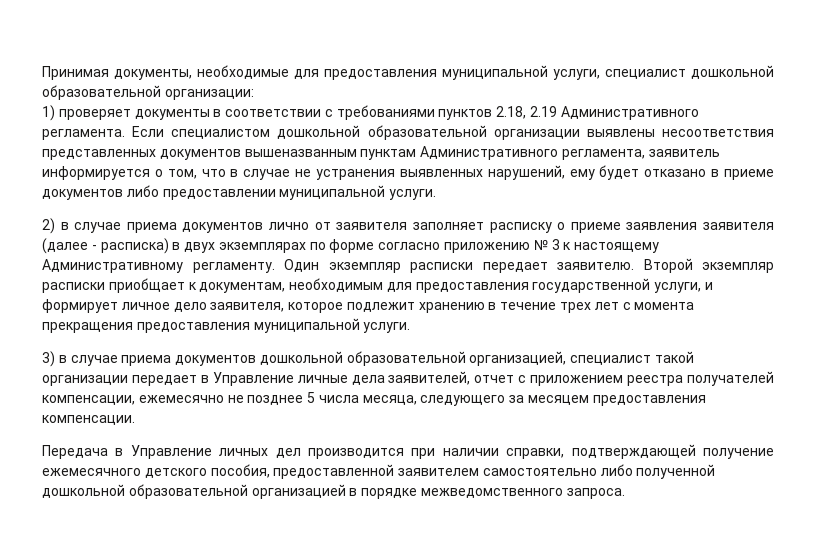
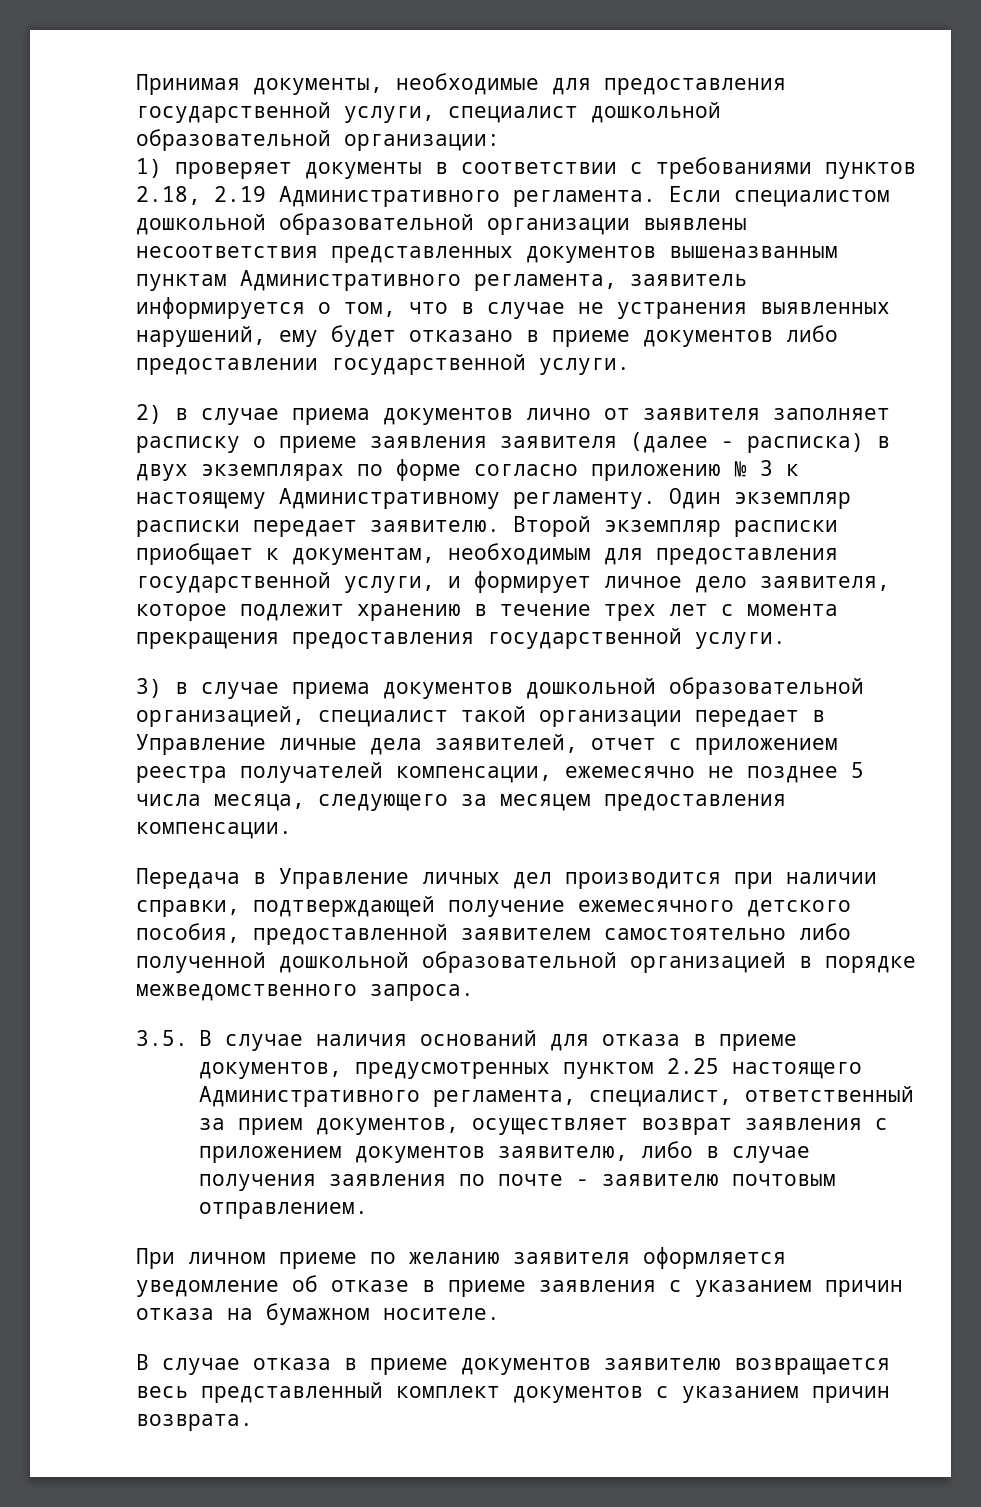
- Принимая документы, необходимые для предоставления муниципальной услуги, специалист дошкольной образовательной организации:
+ Принимая документы, необходимые для предоставления государственной услуги, специалист дошкольной образовательной организации:
- Если специалистом дошкольной образовательной организации выявлены несоответствия представленных документов вышеназванным пунктам Административного регламента, заявитель информируется о том, что в случае не устранения выявленных нарушений, ему будет отказано в приеме документов либо предоставлении муниципальной услуги.
+ Если специалистом дошкольной образовательной организации выявлены несоответствия представленных документов вышеназванным пунктам Административного регламента, заявитель информируется о том, что в случае не устранения выявленных нарушений, ему будет отказано в приеме документов либо предоставлении государственной услуги.
- Второй экземпляр расписки приобщает к документам, необходимым для предоставления государственной услуги, и формирует личное дело заявителя, которое подлежит хранению в течение трех лет с момента прекращения предоставления муниципальной услуги.
+ Второй экземпляр расписки приобщает к документам, необходимым для предоставления государственной услуги, и формирует личное дело заявителя, которое подлежит хранению в течение трех лет с момента прекращения предоставления государственной услуги.
+ 3.5. В случае наличия оснований для отказа в приеме документов, предусмотренных пунктом 2.25 настоящего Административного регламента, специалист, ответственный за прием документов, осуществляет возврат заявления с приложением документов заявителю, либо в случае получения заявления по почте - заявителю почтовым отправлением.
+ При личном приеме по желанию заявителя оформляется уведомление об отказе в приеме заявления с указанием причин отказа на бумажном носителе.
+ В случае отказа в приеме документов заявителю возвращается весь представленный комплект документов с указанием причин возврата.

